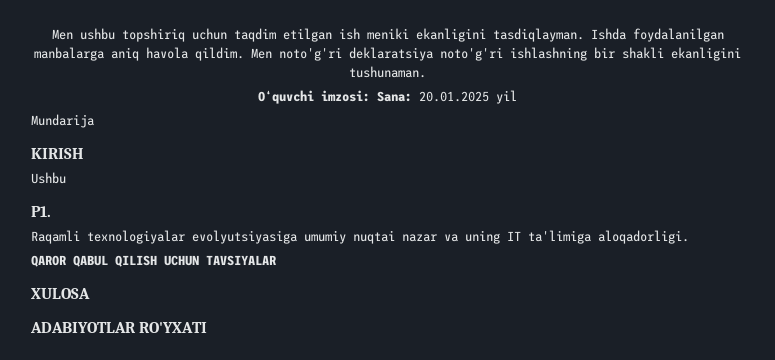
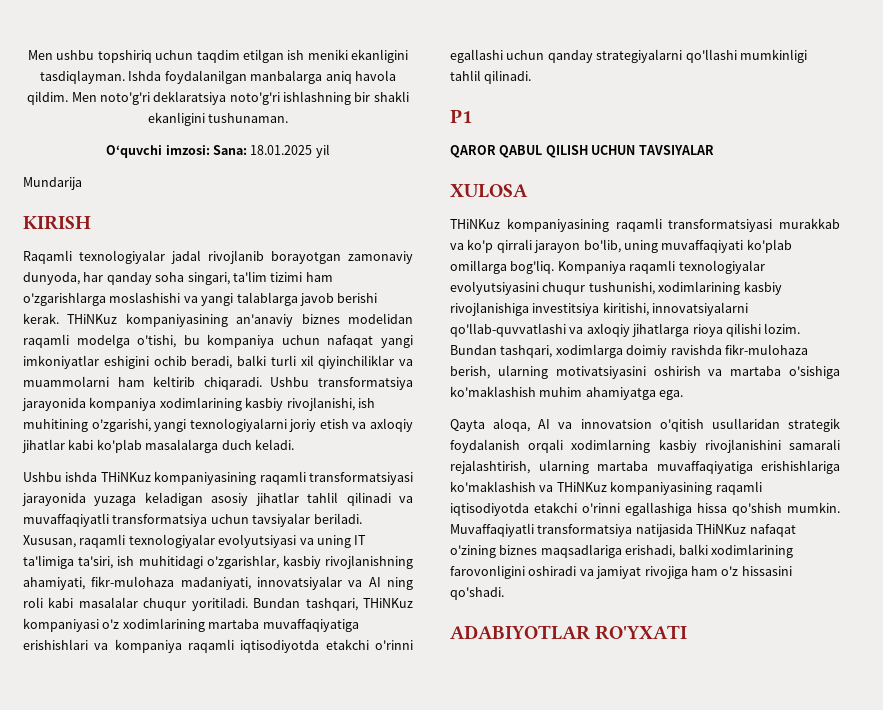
- O‘quvchi imzosi: Sana: 20.01.2025 yil
+ O‘quvchi imzosi: Sana: 18.01.2025 yil
- Ushbu
- P1.
- Raqamli texnologiyalar evolyutsiyasiga umumiy nuqtai nazar va uning IT ta'limiga aloqadorligi.
+ Raqamli texnologiyalar jadal rivojlanib borayotgan zamonaviy dunyoda, har qanday soha singari, ta'lim tizimi ham o'zgarishlarga moslashishi va yangi talablarga javob berishi kerak. THiNKuz kompaniyasining an'anaviy biznes modelidan raqamli modelga o'tishi, bu kompaniya uchun nafaqat yangi imkoniyatlar eshigini ochib beradi, balki turli xil qiyinchiliklar va muammolarni ham keltirib chiqaradi. Ushbu transformatsiya jarayonida kompaniya xodimlarining kasbiy rivojlanishi, ish muhitining o'zgarishi, yangi texnologiyalarni joriy etish va axloqiy jihatlar kabi ko'plab masalalarga duch keladi.
+ Ushbu ishda THiNKuz kompaniyasining raqamli transformatsiyasi jarayonida yuzaga keladigan asosiy jihatlar tahlil qilinadi va muvaffaqiyatli transformatsiya uchun tavsiyalar beriladi. Xususan, raqamli texnologiyalar evolyutsiyasi va uning IT ta'limiga ta'siri, ish muhitidagi o'zgarishlar, kasbiy rivojlanishning ahamiyati, fikr-mulohaza madaniyati, innovatsiyalar va AI ning roli kabi masalalar chuqur yoritiladi. Bundan tashqari, THiNKuz kompaniyasi o'z xodimlarining martaba muvaffaqiyatiga erishishlari va kompaniya raqamli iqtisodiyotda еtakchi o'rinni egallashi uchun qanday strategiyalarni qo'llashi mumkinligi tahlil qilinadi.
+ P1
+ THiNKuz kompaniyasining raqamli transformatsiyasi murakkab va ko'p qirrali jarayon bo'lib, uning muvaffaqiyati ko'plab omillarga bog'liq. Kompaniya raqamli texnologiyalar evolyutsiyasini chuqur tushunishi, xodimlarining kasbiy rivojlanishiga investitsiya kiritishi, innovatsiyalarni qo'llab-quvvatlashi va axloqiy jihatlarga rioya qilishi lozim. Bundan tashqari, xodimlarga doimiy ravishda fikr-mulohaza berish, ularning motivatsiyasini oshirish va martaba o'sishiga ko'maklashish muhim ahamiyatga ega.
+ Qayta aloqa, AI va innovatsion o'qitish usullaridan strategik foydalanish orqali xodimlarning kasbiy rivojlanishini samarali rejalashtirish, ularning martaba muvaffaqiyatiga erishishlariga ko'maklashish va THiNKuz kompaniyasining raqamli iqtisodiyotda еtakchi o'rinni egallashiga hissa qo'shish mumkin. Muvaffaqiyatli transformatsiya natijasida THiNKuz nafaqat o'zining biznes maqsadlariga erishadi, balki xodimlarining farovonligini oshiradi va jamiyat rivojiga ham o'z hissasini qo'shadi.

